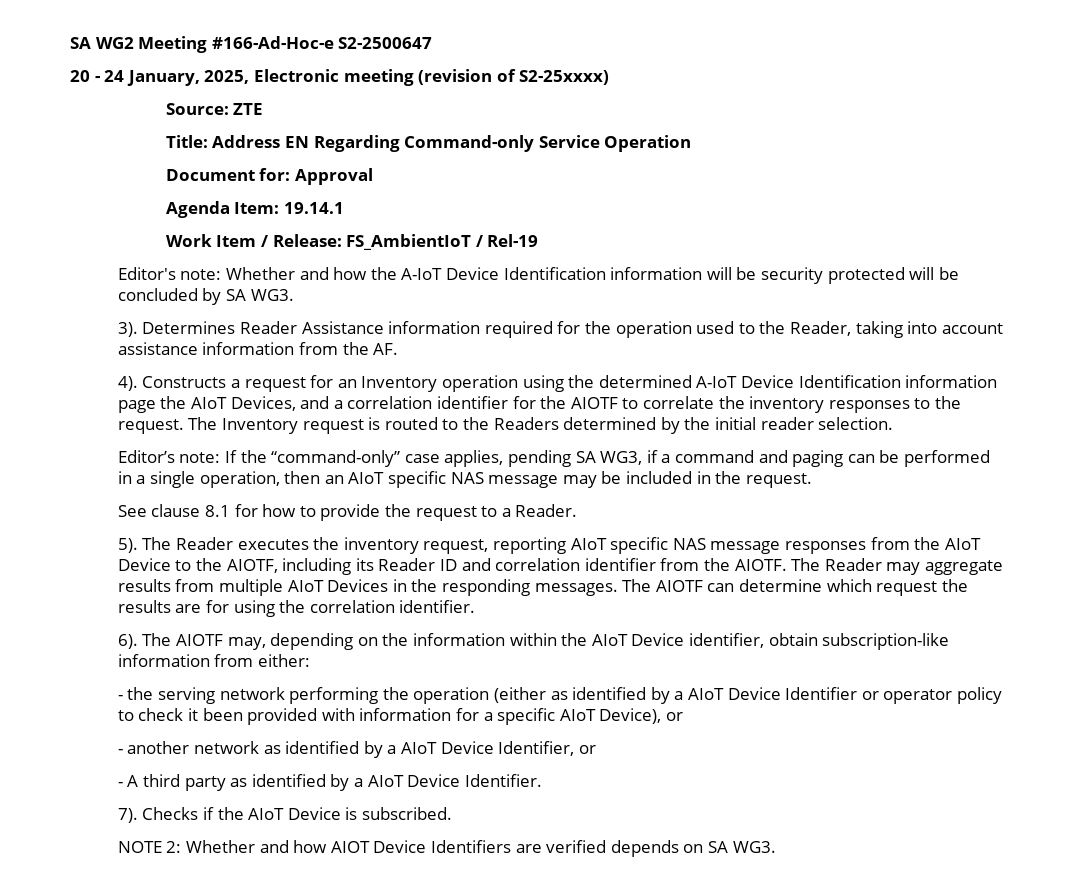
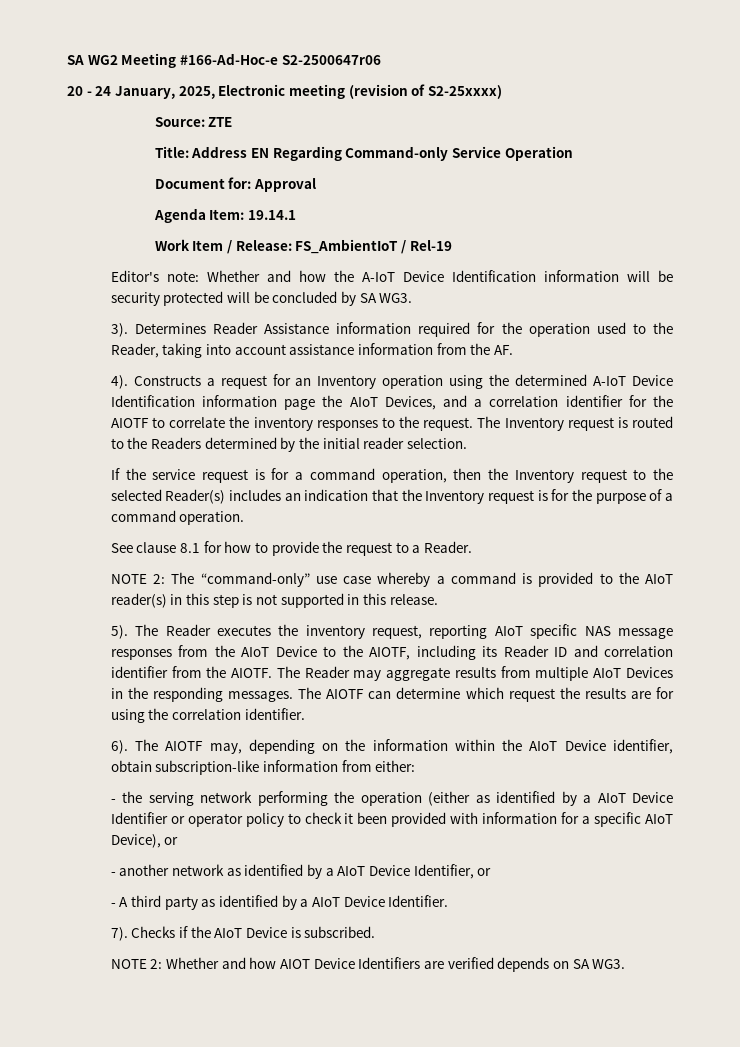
- SA WG2 Meeting #166-Ad-Hoc-e S2-2500647
+ SA WG2 Meeting #166-Ad-Hoc-e S2-2500647r06
- Editor’s note: If the “command-only” case applies, pending SA WG3, if a command and paging can be performed in a single operation, then an AIoT specific NAS message may be included in the request.
+ If the service request is for a command operation, then the Inventory request to the selected Reader(s) includes an indication that the Inventory request is for the purpose of a command operation.
+ NOTE 2: The “command-only” use case whereby a command is provided to the AIoT reader(s) in this step is not supported in this release.

